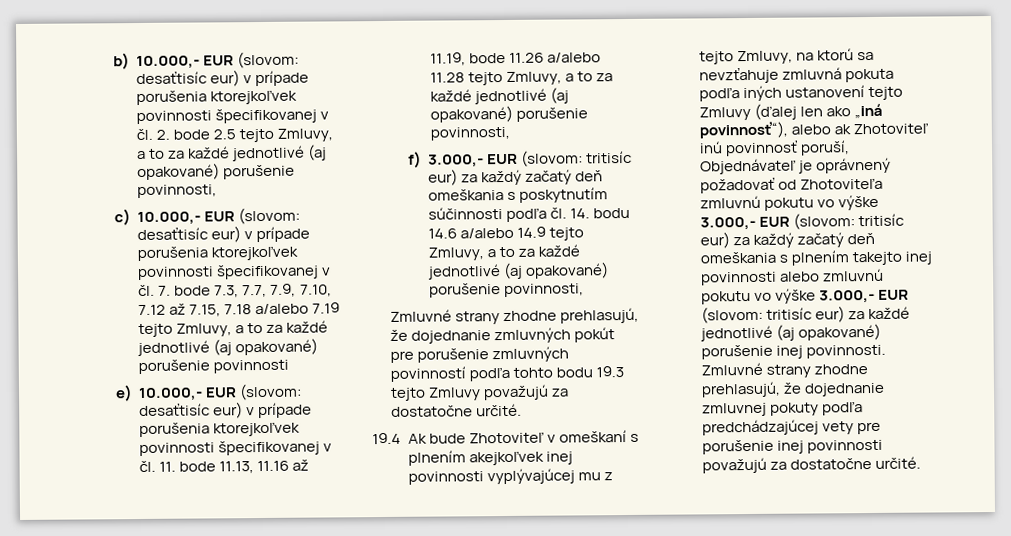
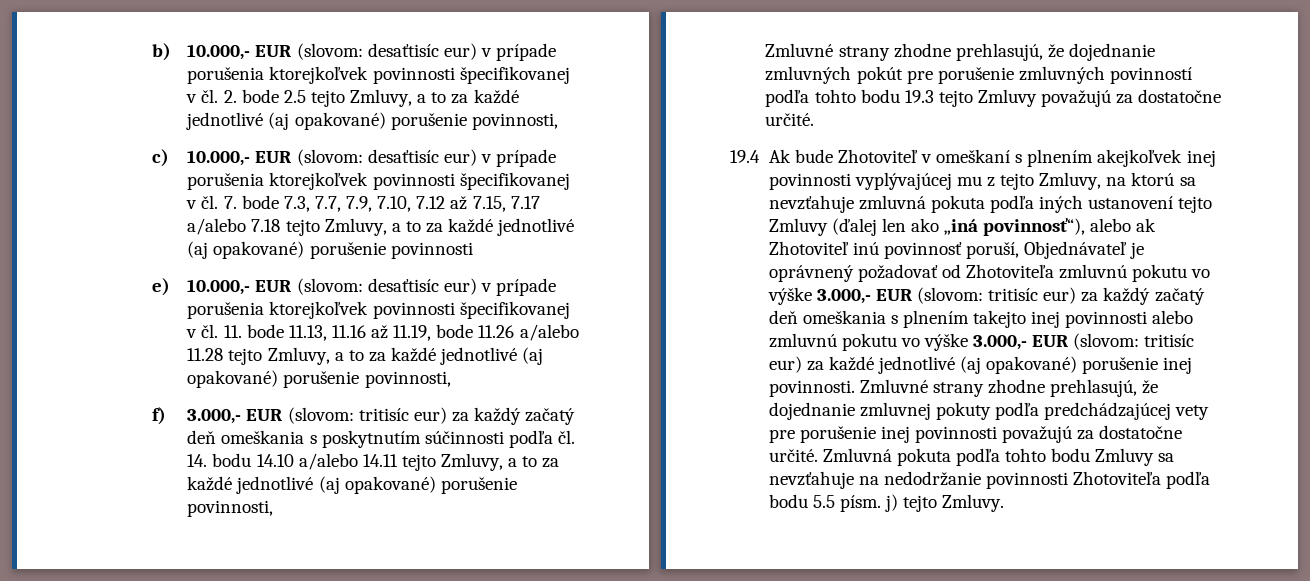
- c) 10.000,- EUR (slovom: desaťtisíc eur) v prípade porušenia ktorejkoľvek povinnosti špecifikovanej v čl. 7. bode 7.3, 7.7, 7.9, 7.10, 7.12 až 7.15, 7.18 a/alebo 7.19 tejto Zmluvy, a to za každé jednotlivé (aj opakované) porušenie povinnosti
+ c) 10.000,- EUR (slovom: desaťtisíc eur) v prípade porušenia ktorejkoľvek povinnosti špecifikovanej v čl. 7. bode 7.3, 7.7, 7.9, 7.10, 7.12 až 7.15, 7.17 a/alebo 7.18 tejto Zmluvy, a to za každé jednotlivé (aj opakované) porušenie povinnosti
- f) 3.000,- EUR (slovom: tritisíc eur) za každý začatý deň omeškania s poskytnutím súčinnosti podľa čl. 14. bodu 14.6 a/alebo 14.9 tejto Zmluvy, a to za každé jednotlivé (aj opakované) porušenie povinnosti,
+ f) 3.000,- EUR (slovom: tritisíc eur) za každý začatý deň omeškania s poskytnutím súčinnosti podľa čl. 14. bodu 14.10 a/alebo 14.11 tejto Zmluvy, a to za každé jednotlivé (aj opakované) porušenie povinnosti,
+ Zmluvná pokuta podľa tohto bodu Zmluvy sa nevzťahuje na nedodržanie povinnosti Zhotoviteľa podľa bodu 5.5 písm. j) tejto Zmluvy.

